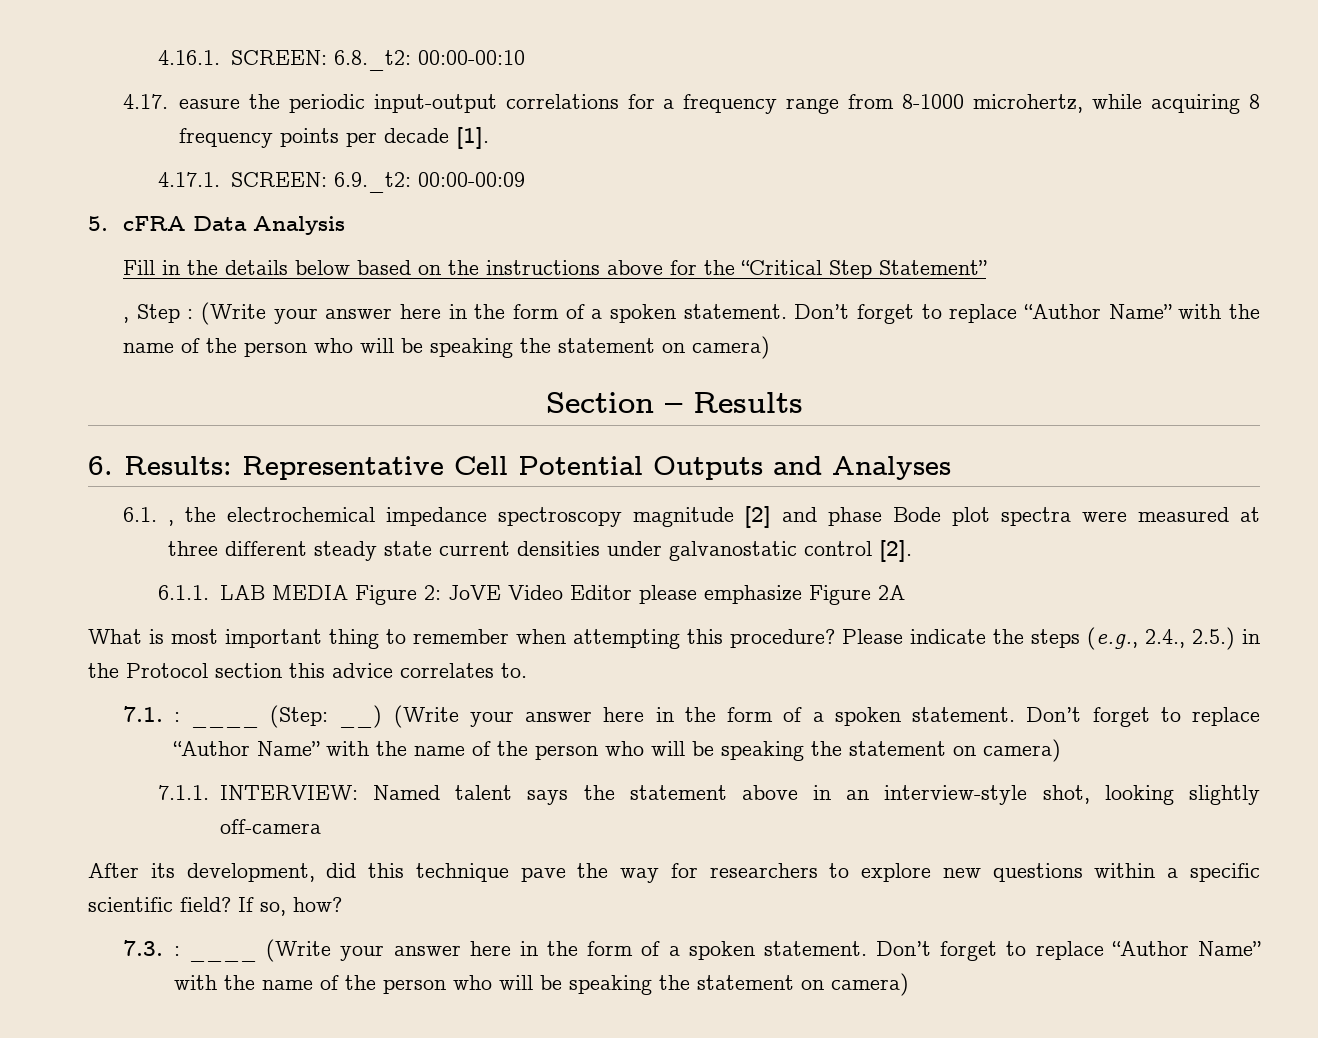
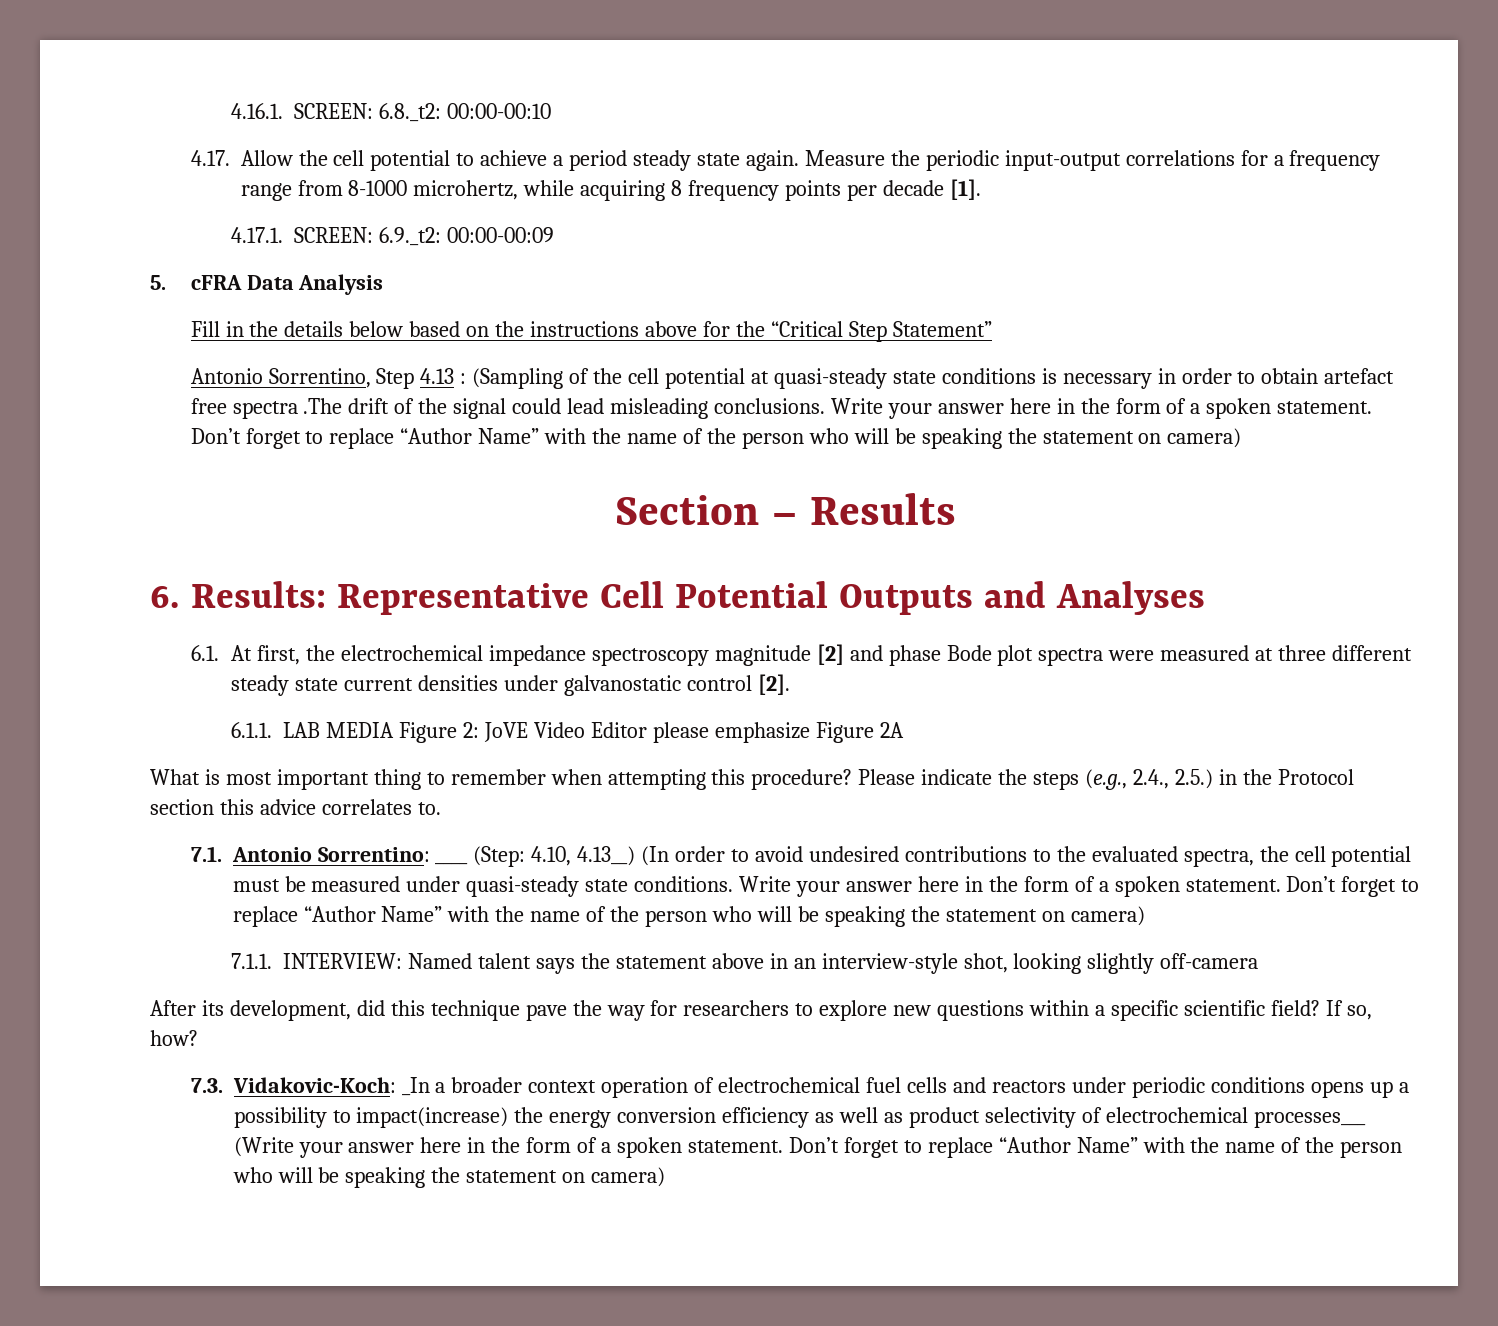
- 4.17. easure the periodic input-output correlations for a frequency range from 8-1000 microhertz, while acquiring 8 frequency points per decade [1].
+ 4.17. Allow the cell potential to achieve a period steady state again. Measure the periodic input-output correlations for a frequency range from 8-1000 microhertz, while acquiring 8 frequency points per decade [1].
- , Step : (Write your answer here in the form of a spoken statement.
+ Antonio Sorrentino, Step 4.13 : (Sampling of the cell potential at quasi-steady state conditions is necessary in order to obtain artefact free spectra .The drift of the signal could lead misleading conclusions. Write your answer here in the form of a spoken statement.
- 6.1. , the electrochemical impedance spectroscopy magnitude [2] and phase Bode plot spectra were measured at three different steady state current densities under galvanostatic control [2].
+ 6.1. At first, the electrochemical impedance spectroscopy magnitude [2] and phase Bode plot spectra were measured at three different steady state current densities under galvanostatic control [2].
- 7.1. : ____ (Step: __) (Write your answer here in the form of a spoken statement.
+ 7.1. Antonio Sorrentino: ____ (Step: 4.10, 4.13__) (In order to avoid undesired contributions to the evaluated spectra, the cell potential must be measured under quasi-steady state conditions. Write your answer here in the form of a spoken statement.
- 7.3. : ____ (Write your answer here in the form of a spoken statement.
+ 7.3. Vidakovic-Koch: _In a broader context operation of electrochemical fuel cells and reactors under periodic conditions opens up a possibility to impact(increase) the energy conversion efficiency as well as product selectivity of electrochemical processes___ (Write your answer here in the form of a spoken statement.

